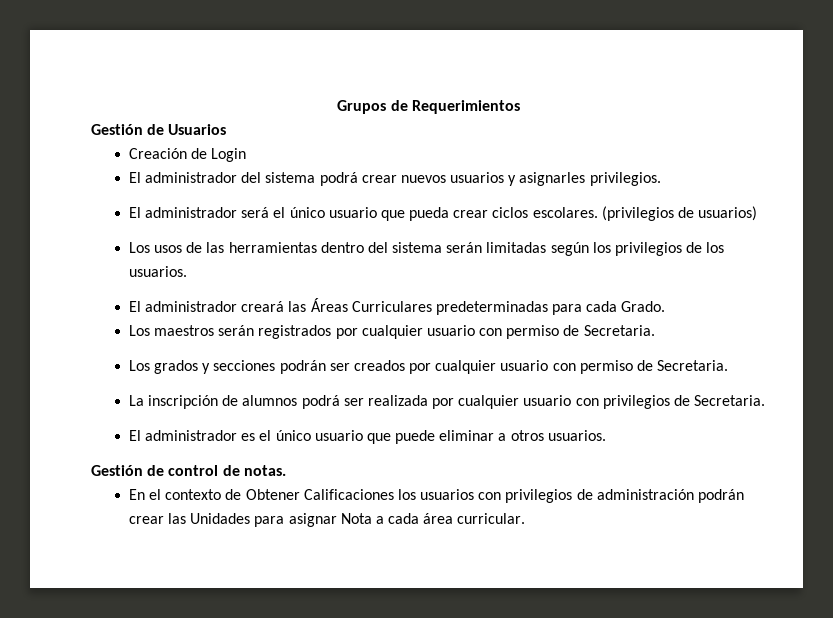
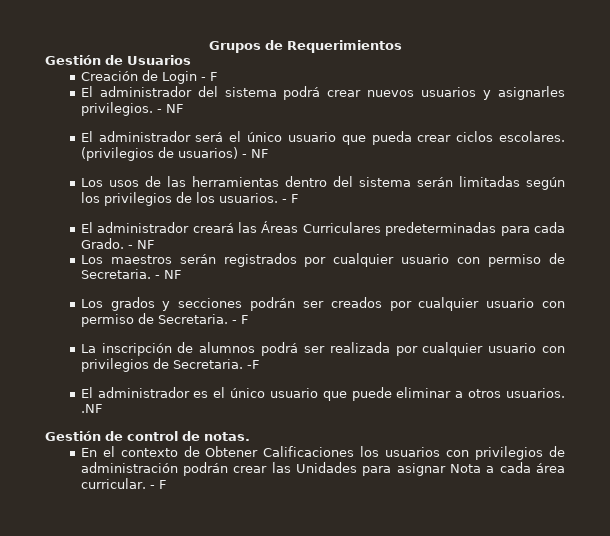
- Creación de Login
+ Creación de Login - F
- El administrador del sistema podrá crear nuevos usuarios y asignarles privilegios.
+ El administrador del sistema podrá crear nuevos usuarios y asignarles privilegios. - NF
- (privilegios de usuarios)
+ (privilegios de usuarios) - NF
- Los usos de las herramientas dentro del sistema serán limitadas según los privilegios de los usuarios.
+ Los usos de las herramientas dentro del sistema serán limitadas según los privilegios de los usuarios. - F
- El administrador creará las Áreas Curriculares predeterminadas para cada Grado.
+ El administrador creará las Áreas Curriculares predeterminadas para cada Grado. - NF
- Los maestros serán registrados por cualquier usuario con permiso de Secretaria.
+ Los maestros serán registrados por cualquier usuario con permiso de Secretaria. - NF
- Los grados y secciones podrán ser creados por cualquier usuario con permiso de Secretaria.
+ Los grados y secciones podrán ser creados por cualquier usuario con permiso de Secretaria. - F
+ -F
- El administrador es el único usuario que puede eliminar a otros usuarios.
+ El administrador es el único usuario que puede eliminar a otros usuarios. .NF
- En el contexto de Obtener Calificaciones los usuarios con privilegios de administración podrán crear las Unidades para asignar Nota a cada área curricular.
+ En el contexto de Obtener Calificaciones los usuarios con privilegios de administración podrán crear las Unidades para asignar Nota a cada área curricular. - F

